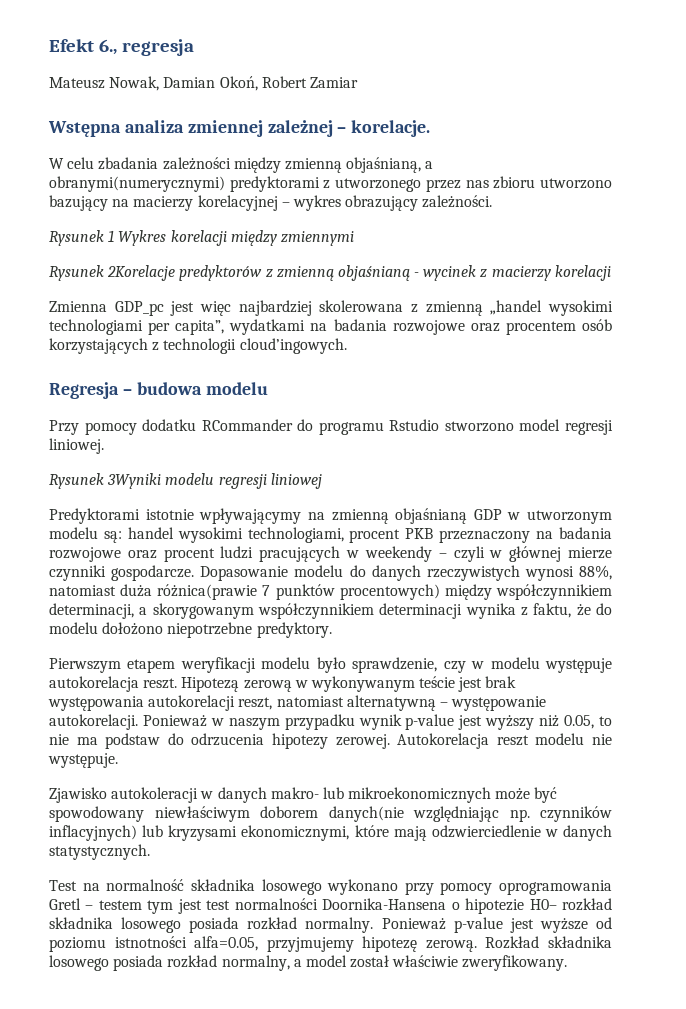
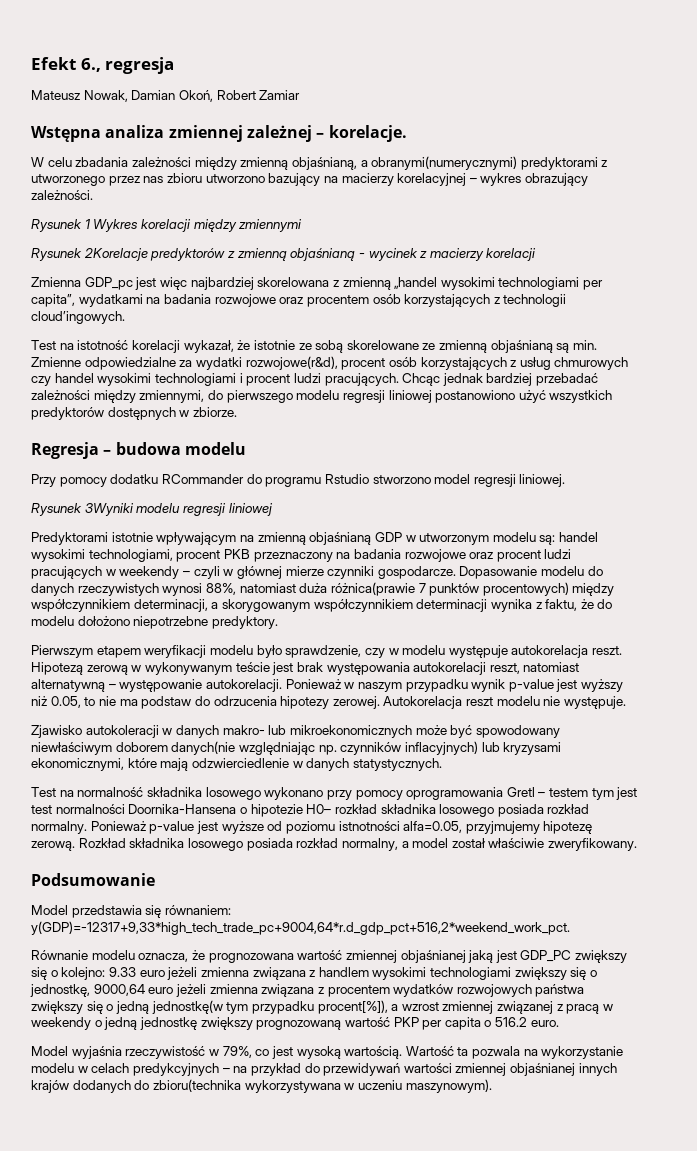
- Zmienna GDP_pc jest więc najbardziej skolerowana z zmienną „handel wysokimi technologiami per capita”, wydatkami na badania rozwojowe oraz procentem osób korzystających z technologii cloud’ingowych.
+ Zmienna GDP_pc jest więc najbardziej skorelowana z zmienną „handel wysokimi technologiami per capita”, wydatkami na badania rozwojowe oraz procentem osób korzystających z technologii cloud’ingowych.
+ Test na istotność korelacji wykazał, że istotnie ze sobą skorelowane ze zmienną objaśnianą są min. Zmienne odpowiedzialne za wydatki rozwojowe(r&d), procent osób korzystających z usług chmurowych czy handel wysokimi technologiami i procent ludzi pracujących. Chcąc jednak bardziej przebadać zależności między zmiennymi, do pierwszego modelu regresji liniowej postanowiono użyć wszystkich predyktorów dostępnych w zbiorze.
- Predyktorami istotnie wpływającymy na zmienną objaśnianą GDP w utworzonym modelu są: handel wysokimi technologiami, procent PKB przeznaczony na badania rozwojowe oraz procent ludzi pracujących w weekendy – czyli w głównej mierze czynniki gospodarcze.
+ Predyktorami istotnie wpływającym na zmienną objaśnianą GDP w utworzonym modelu są: handel wysokimi technologiami, procent PKB przeznaczony na badania rozwojowe oraz procent ludzi pracujących w weekendy – czyli w głównej mierze czynniki gospodarcze.
+ Podsumowanie
+ Model przedstawia się równaniem: y(GDP)=-12317+9,33*high_tech_trade_pc+9004,64*r.d_gdp_pct+516,2*weekend_work_pct.
+ Równanie modelu oznacza, że prognozowana wartość zmiennej objaśnianej jaką jest GDP_PC zwiększy się o kolejno: 9.33 euro jeżeli zmienna związana z handlem wysokimi technologiami zwiększy się o jednostkę, 9000,64 euro jeżeli zmienna związana z procentem wydatków rozwojowych państwa zwiększy się o jedną jednostkę(w tym przypadku procent[%]), a wzrost zmiennej związanej z pracą w weekendy o jedną jednostkę zwiększy prognozowaną wartość PKP per capita o 516.2 euro.
+ Model wyjaśnia rzeczywistość w 79%, co jest wysoką wartością. Wartość ta pozwala na wykorzystanie modelu w celach predykcyjnych – na przykład do przewidywań wartości zmiennej objaśnianej innych krajów dodanych do zbioru(technika wykorzystywana w uczeniu maszynowym).

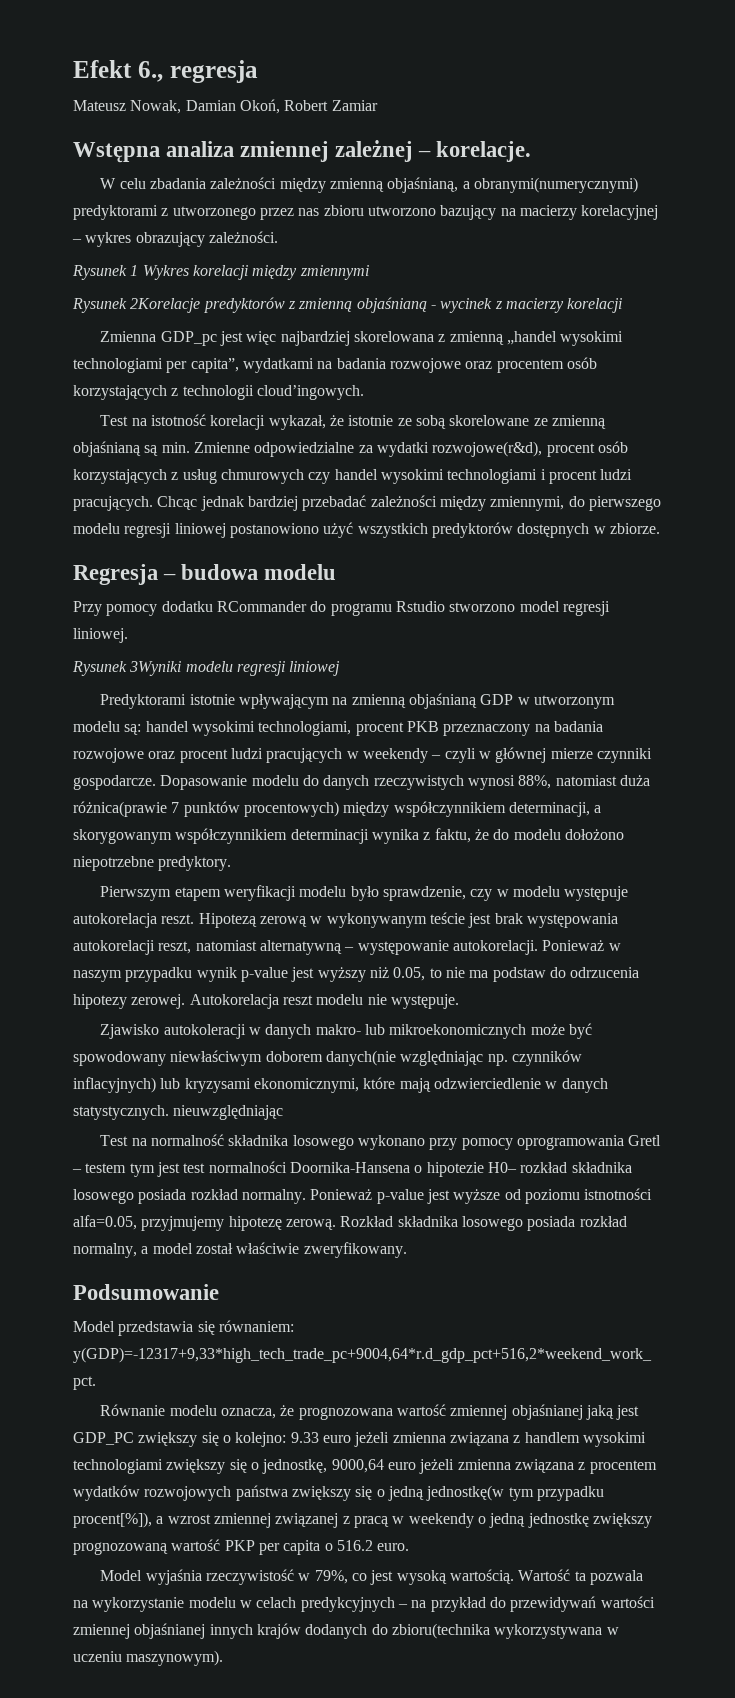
- Zjawisko autokoleracji w danych makro- lub mikroekonomicznych może być spowodowany niewłaściwym doborem danych(nie względniając np. czynników inflacyjnych) lub kryzysami ekonomicznymi, które mają odzwierciedlenie w danych statystycznych.
+ Zjawisko autokoleracji w danych makro- lub mikroekonomicznych może być spowodowany niewłaściwym doborem danych(nie względniając np. czynników inflacyjnych) lub kryzysami ekonomicznymi, które mają odzwierciedlenie w danych statystycznych. nieuwzględniając

